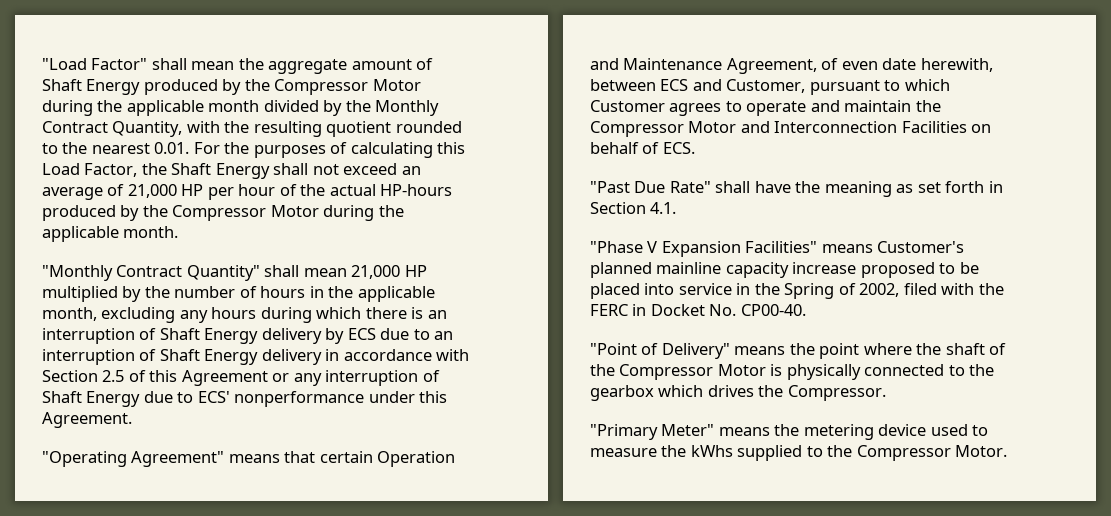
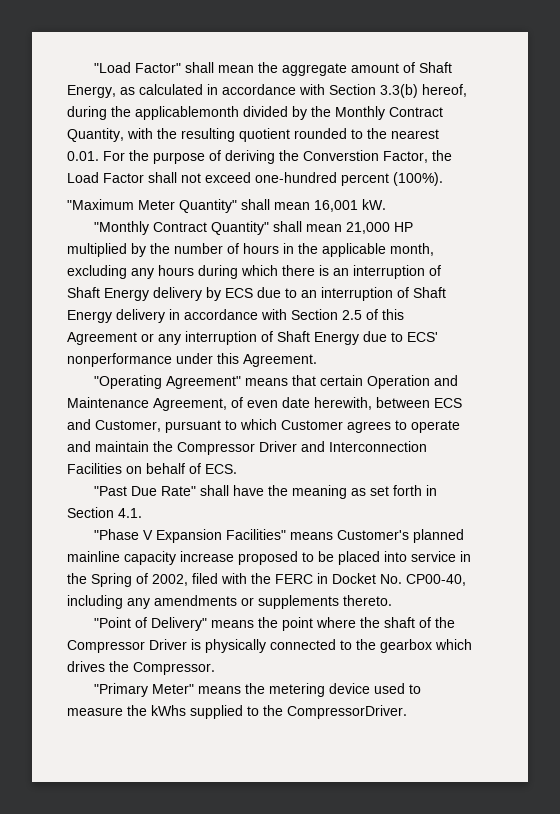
- "Load Factor" shall mean the aggregate amount of Shaft Energy produced by the Compressor Motor during the applicable month divided by the Monthly Contract Quantity, with the resulting quotient rounded to the nearest 0.01. For the purposes of calculating this Load Factor, the Shaft Energy shall not exceed an average of 21,000 HP per hour of the actual HP-hours produced by the Compressor Motor during the applicable month.
+ "Load Factor" shall mean the aggregate amount of Shaft Energy, as calculated in accordance with Section 3.3(b) hereof, during the applicablemonth divided by the Monthly Contract Quantity, with the resulting quotient rounded to the nearest 0.01. For the purpose of deriving the Converstion Factor, the Load Factor shall not exceed one-hundred percent (100%).
+ "Maximum Meter Quantity" shall mean 16,001 kW.
- "Operating Agreement" means that certain Operation and Maintenance Agreement, of even date herewith, between ECS and Customer, pursuant to which Customer agrees to operate and maintain the Compressor Motor and Interconnection Facilities on behalf of ECS.
+ "Operating Agreement" means that certain Operation and Maintenance Agreement, of even date herewith, between ECS and Customer, pursuant to which Customer agrees to operate and maintain the Compressor Driver and Interconnection Facilities on behalf of ECS.
- "Phase V Expansion Facilities" means Customer's planned mainline capacity increase proposed to be placed into service in the Spring of 2002, filed with the FERC in Docket No. CP00-40.
+ "Phase V Expansion Facilities" means Customer's planned mainline capacity increase proposed to be placed into service in the Spring of 2002, filed with the FERC in Docket No. CP00-40, including any amendments or supplements thereto.
- "Point of Delivery" means the point where the shaft of the Compressor Motor is physically connected to the gearbox which drives the Compressor.
+ "Point of Delivery" means the point where the shaft of the Compressor Driver is physically connected to the gearbox which drives the Compressor.
- "Primary Meter" means the metering device used to measure the kWhs supplied to the Compressor Motor.
+ "Primary Meter" means the metering device used to measure the kWhs supplied to the CompressorDriver.

